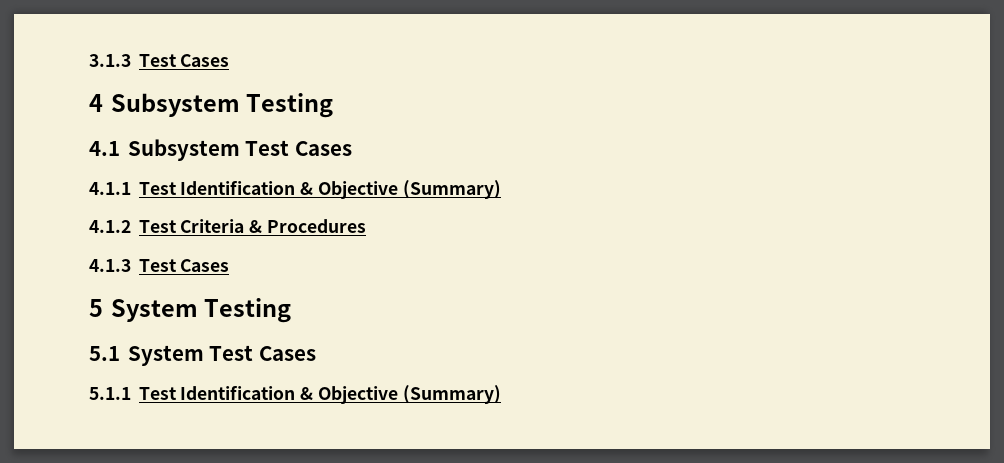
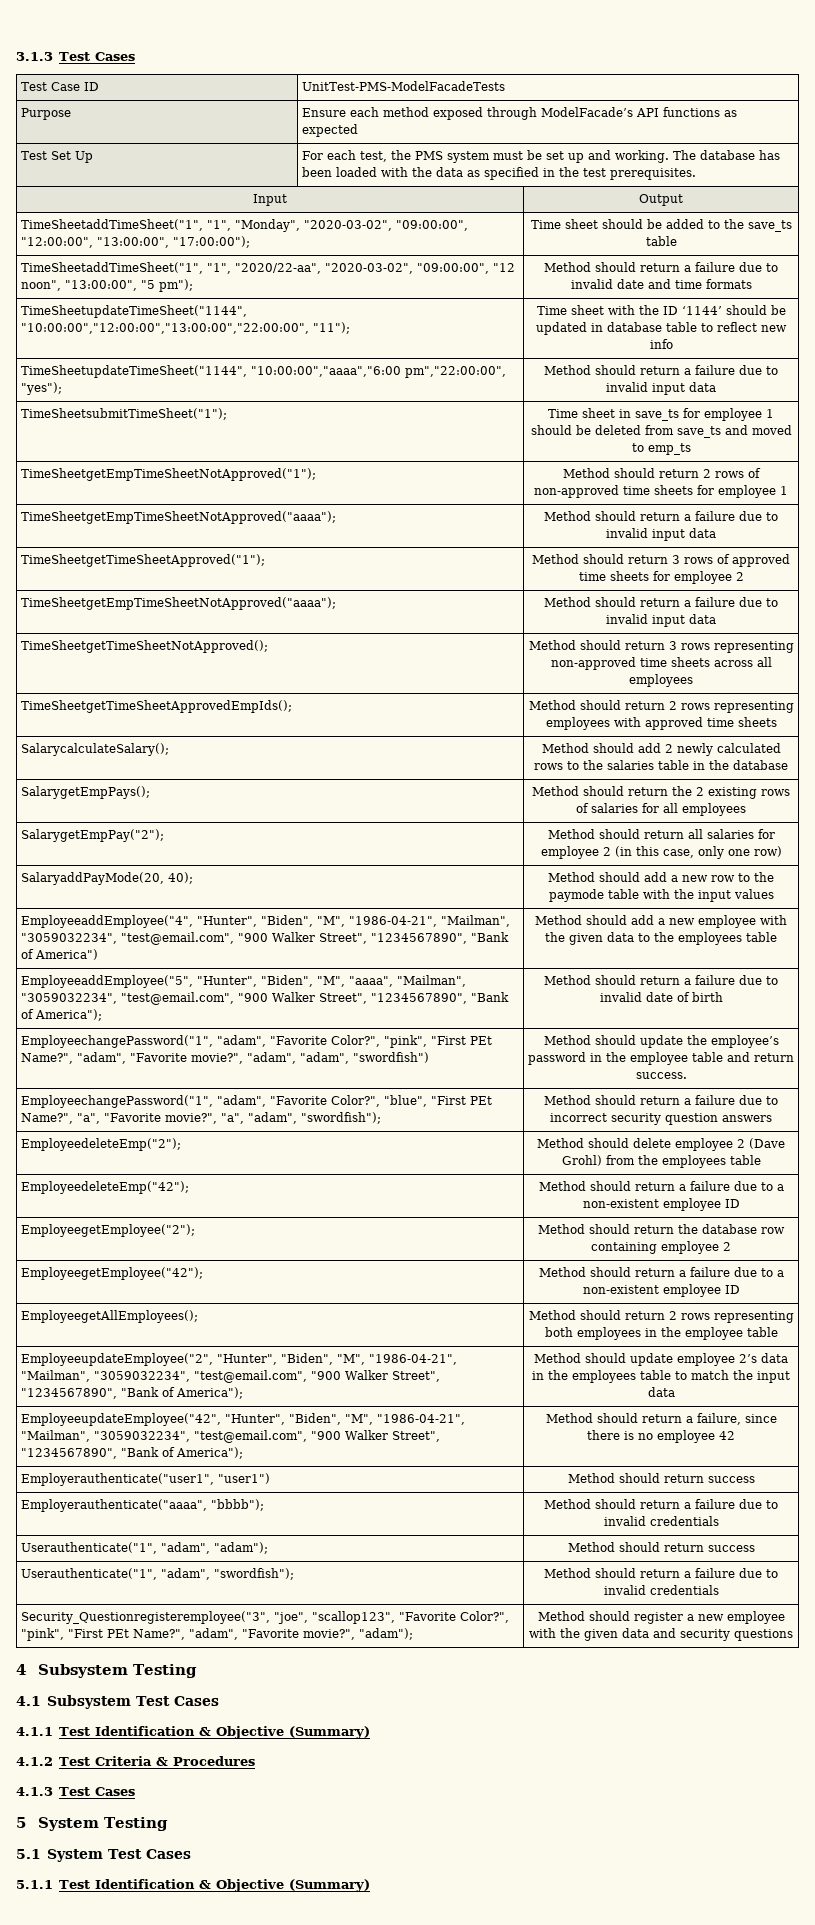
+ Test Case ID | UnitTest-PMS-ModelFacadeTests
+ Purpose | Ensure each method exposed through ModelFacade’s API functions as expected
+ Test Set Up | For each test, the PMS system must be set up and working. The database has been loaded with the data as specified in the test prerequisites.
+ Input | Output
+ TimeSheetaddTimeSheet("1", "1", "Monday", "2020-03-02", "09:00:00", "12:00:00", "13:00:00", "17:00:00"); | Time sheet should be added to the save_ts table
+ TimeSheetaddTimeSheet("1", "1", "2020/22-aa", "2020-03-02", "09:00:00", "12 noon", "13:00:00", "5 pm"); | Method should return a failure due to invalid date and time formats
+ TimeSheetupdateTimeSheet("1144", "10:00:00","12:00:00","13:00:00","22:00:00", "11"); | Time sheet with the ID ‘1144’ should be updated in database table to reflect new info
+ TimeSheetupdateTimeSheet("1144", "10:00:00","aaaa","6:00 pm","22:00:00", "yes"); | Method should return a failure due to invalid input data
+ TimeSheetsubmitTimeSheet("1"); | Time sheet in save_ts for employee 1 should be deleted from save_ts and moved to emp_ts
+ TimeSheetgetEmpTimeSheetNotApproved("1"); | Method should return 2 rows of non-approved time sheets for employee 1
+ TimeSheetgetEmpTimeSheetNotApproved("aaaa"); | Method should return a failure due to invalid input data
+ TimeSheetgetTimeSheetApproved("1"); | Method should return 3 rows of approved time sheets for employee 2
+ TimeSheetgetEmpTimeSheetNotApproved("aaaa"); | Method should return a failure due to invalid input data
+ TimeSheetgetTimeSheetNotApproved(); | Method should return 3 rows representing non-approved time sheets across all employees
+ TimeSheetgetTimeSheetApprovedEmpIds(); | Method should return 2 rows representing employees with approved time sheets
+ SalarycalculateSalary(); | Method should add 2 newly calculated rows to the salaries table in the database
+ SalarygetEmpPays(); | Method should return the 2 existing rows of salaries for all employees
+ SalarygetEmpPay("2"); | Method should return all salaries for employee 2 (in this case, only one row)
+ SalaryaddPayMode(20, 40); | Method should add a new row to the paymode table with the input values
+ EmployeeaddEmployee("4", "Hunter", "Biden", "M", "1986-04-21", "Mailman", "3059032234", "test@email.com", "900 Walker Street", "1234567890", "Bank of America") | Method should add a new employee with the given data to the employees table
+ EmployeeaddEmployee("5", "Hunter", "Biden", "M", "aaaa", "Mailman", "3059032234", "test@email.com", "900 Walker Street", "1234567890", "Bank of America"); | Method should return a failure due to invalid date of birth
+ EmployeechangePassword("1", "adam", "Favorite Color?", "pink", "First PEt Name?", "adam", "Favorite movie?", "adam", "adam", "swordfish") | Method should update the employee’s password in the employee table and return success.
+ EmployeechangePassword("1", "adam", "Favorite Color?", "blue", "First PEt Name?", "a", "Favorite movie?", "a", "adam", "swordfish"); | Method should return a failure due to incorrect security question answers
+ EmployeedeleteEmp("2"); | Method should delete employee 2 (Dave Grohl) from the employees table
+ EmployeedeleteEmp("42"); | Method should return a failure due to a non-existent employee ID
+ EmployeegetEmployee("2"); | Method should return the database row containing employee 2
+ EmployeegetEmployee("42"); | Method should return a failure due to a non-existent employee ID
+ EmployeegetAllEmployees(); | Method should return 2 rows representing both employees in the employee table
+ EmployeeupdateEmployee("2", "Hunter", "Biden", "M", "1986-04-21", "Mailman", "3059032234", "test@email.com", "900 Walker Street", "1234567890", "Bank of America"); | Method should update employee 2’s data in the employees table to match the input data
+ EmployeeupdateEmployee("42", "Hunter", "Biden", "M", "1986-04-21", "Mailman", "3059032234", "test@email.com", "900 Walker Street", "1234567890", "Bank of America"); | Method should return a failure, since there is no employee 42
+ Employerauthenticate("user1", "user1") | Method should return success
+ Employerauthenticate("aaaa", "bbbb"); | Method should return a failure due to invalid credentials
+ Userauthenticate("1", "adam", "adam"); | Method should return success
+ Userauthenticate("1", "adam", "swordfish"); | Method should return a failure due to invalid credentials
+ Security_Questionregisteremployee("3", "joe", "scallop123", "Favorite Color?", "pink", "First PEt Name?", "adam", "Favorite movie?", "adam"); | Method should register a new employee with the given data and security questions

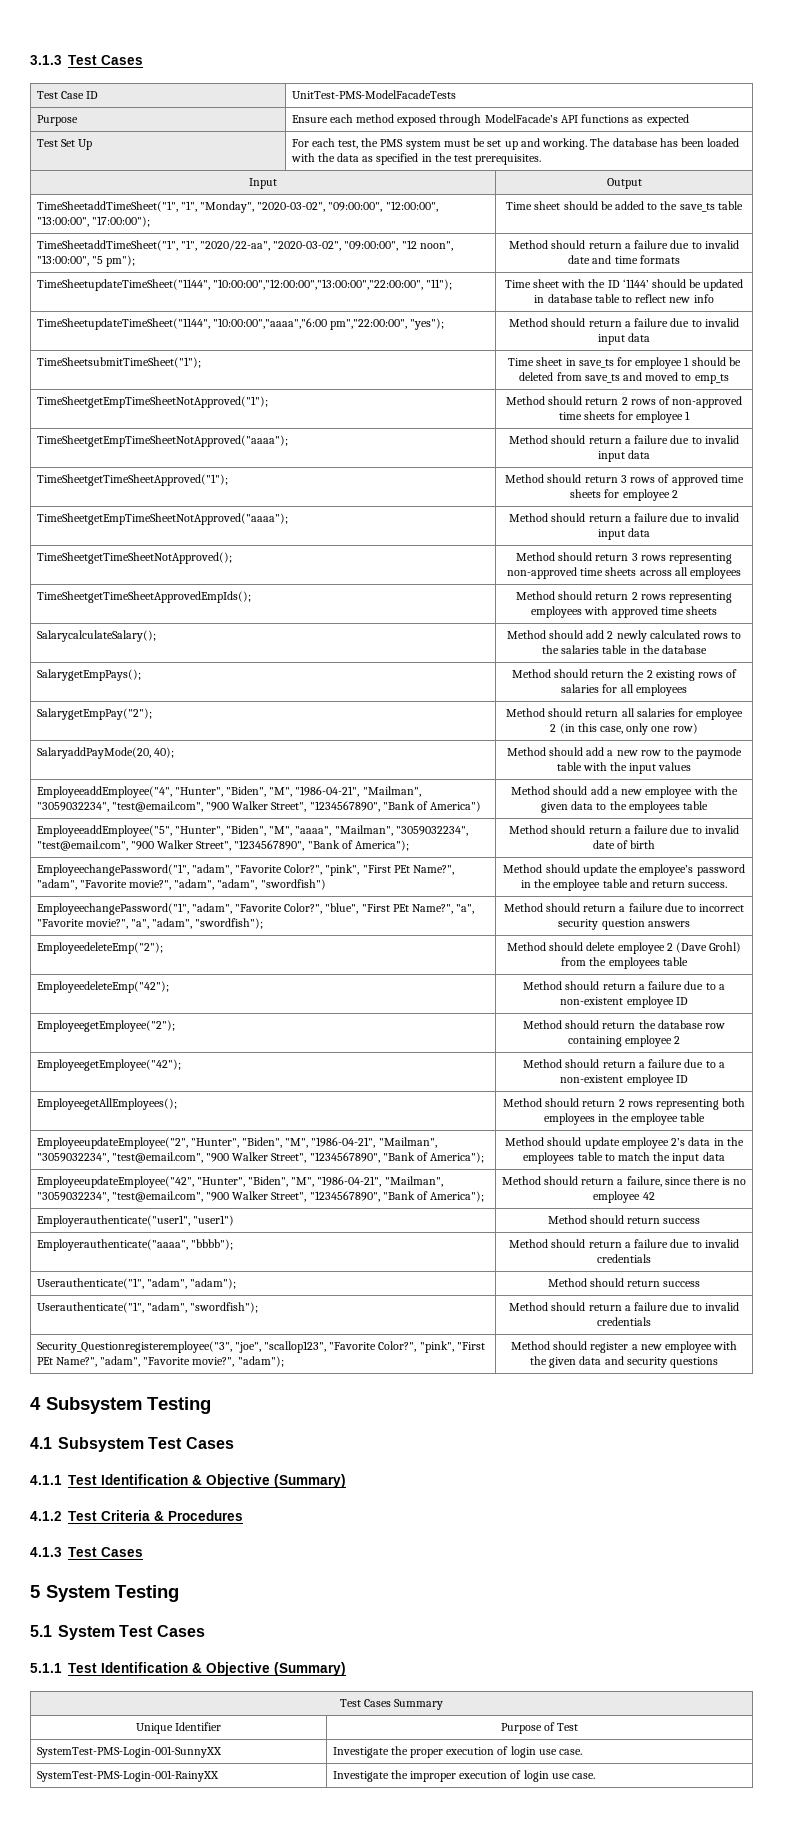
+ Test Cases Summary
+ Unique Identifier | Purpose of Test
+ SystemTest-PMS-Login-001-SunnyXX | Investigate the proper execution of login use case.
+ SystemTest-PMS-Login-001-RainyXX | Investigate the improper execution of login use case.

